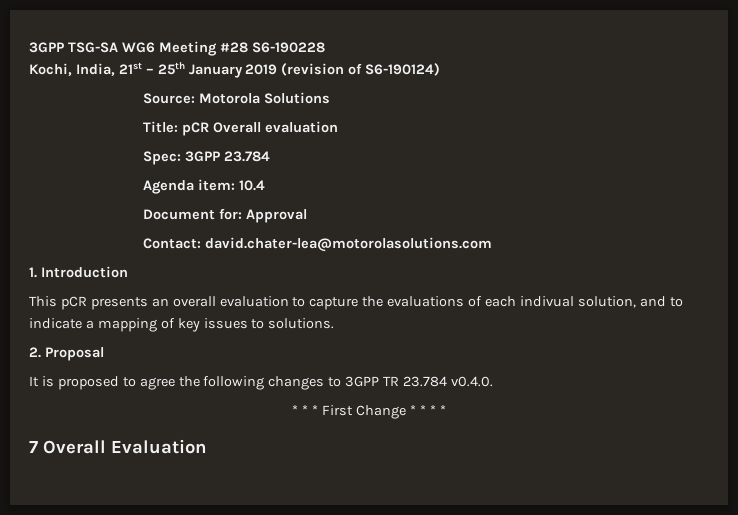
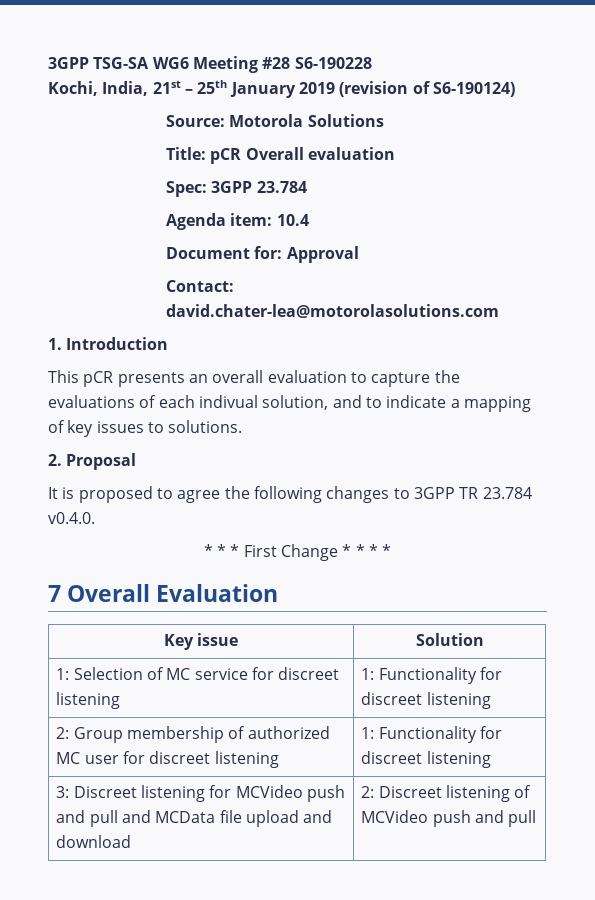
+ Key issue | Solution
+ 1: Selection of MC service for discreet listening | 1: Functionality for discreet listening
+ 2: Group membership of authorized MC user for discreet listening | 1: Functionality for discreet listening
+ 3: Discreet listening for MCVideo push and pull and MCData file upload and download | 2: Discreet listening of MCVideo push and pull

